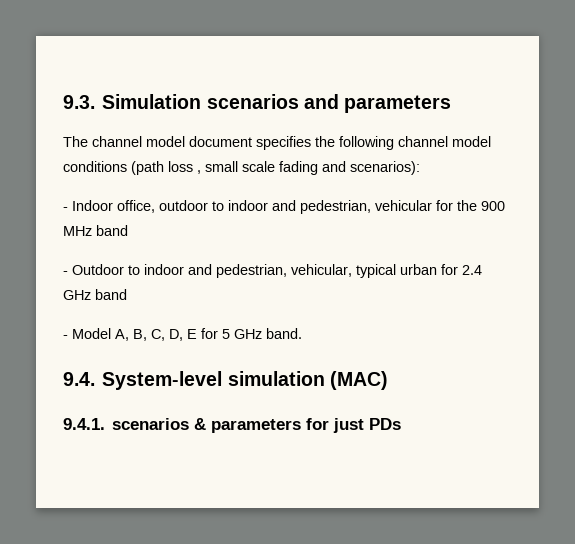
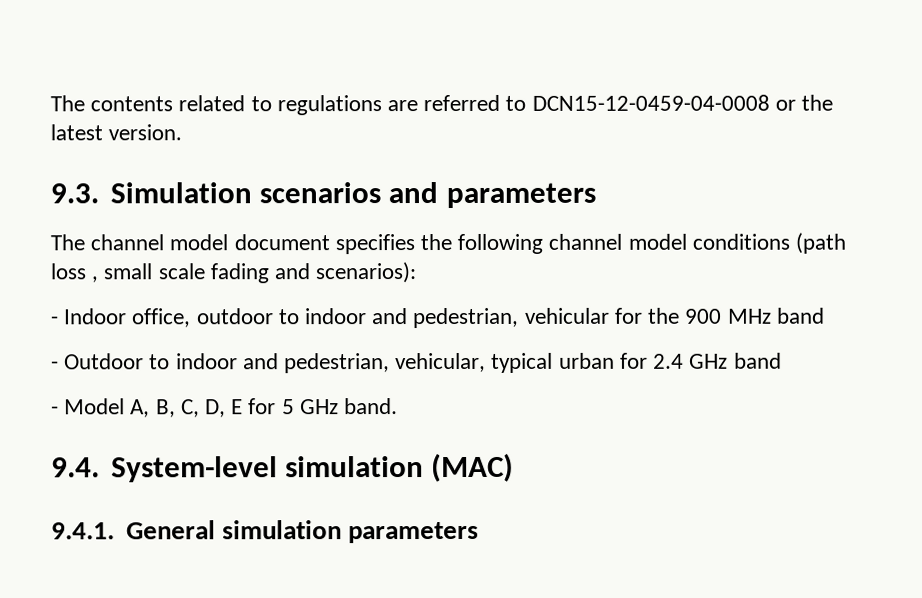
+ The contents related to regulations are referred to DCN15-12-0459-04-0008 or the latest version.
- 9.4.1. scenarios & parameters for just PDs
+ 9.4.1. General simulation parameters

